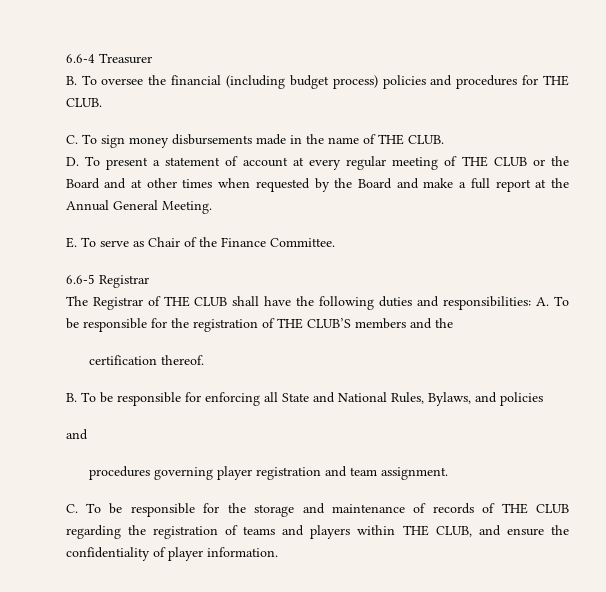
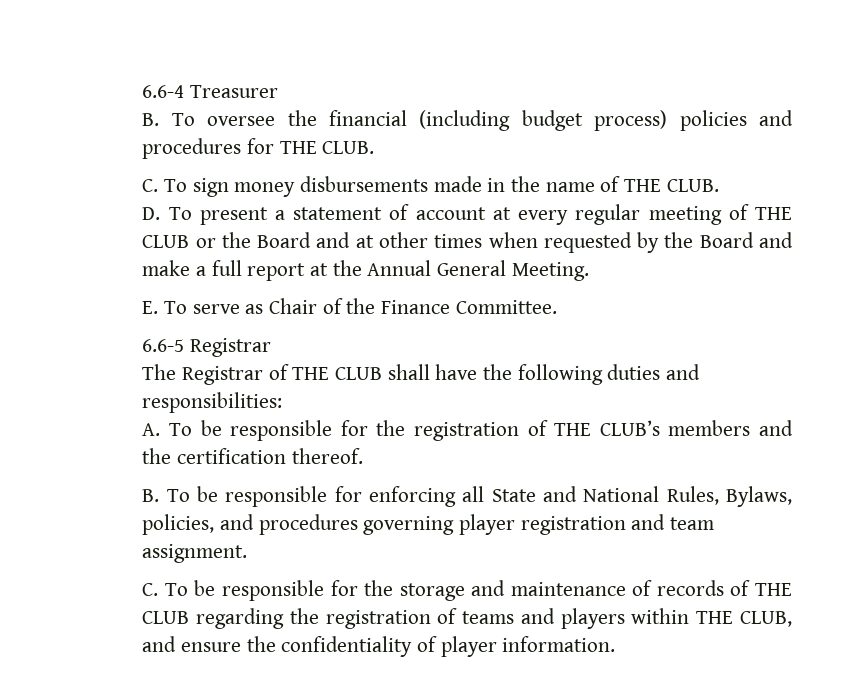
- The Registrar of THE CLUB shall have the following duties and responsibilities: A. To be responsible for the registration of THE CLUB’S members and the
- certification thereof.
+ The Registrar of THE CLUB shall have the following duties and responsibilities:
+ A. To be responsible for the registration of THE CLUB’s members and the certification thereof.
- B. To be responsible for enforcing all State and National Rules, Bylaws, and policies
- and
- procedures governing player registration and team assignment.
+ B. To be responsible for enforcing all State and National Rules, Bylaws, policies, and procedures governing player registration and team assignment.

